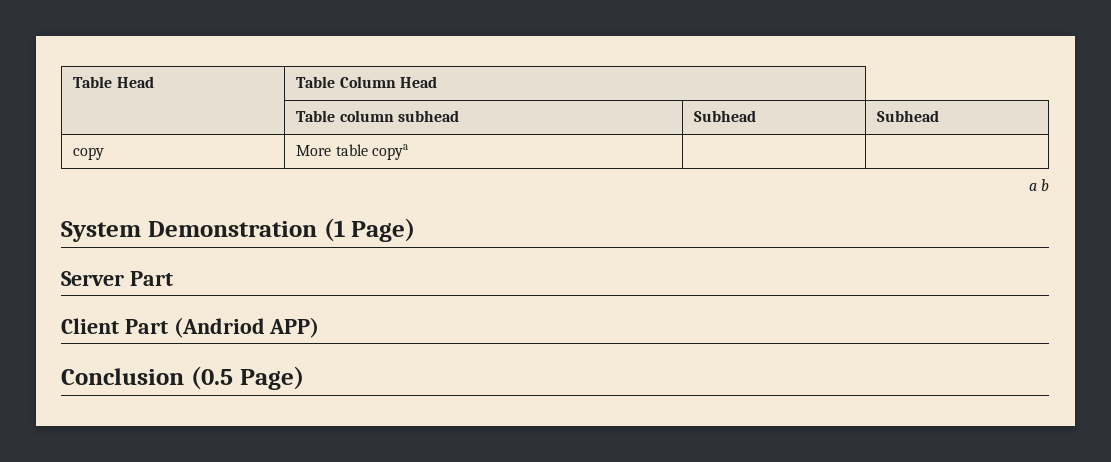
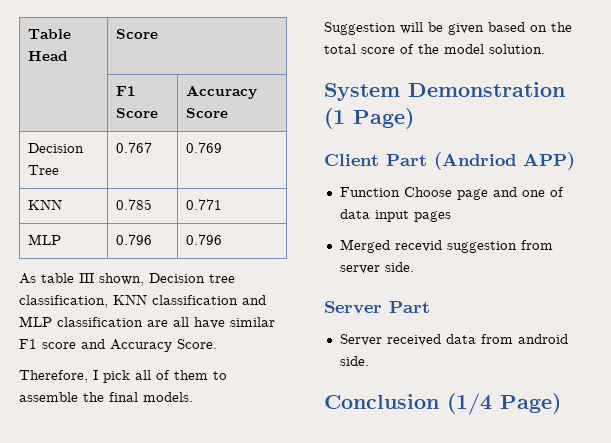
- Table Head | Table Column Head
- | Table column subhead | Subhead | Subhead
- copy | More table copya | |
- a b
+ Table Head | Score
+ | F1 Score | Accuracy Score
+ Decision Tree | 0.767 | 0.769
+ KNN | 0.785 | 0.771
+ MLP | 0.796 | 0.796
+ As table III shown, Decision tree classification, KNN classification and MLP classification are all have similar F1 score and Accuracy Score.
+ Therefore, I pick all of them to assemble the final models.
+ Suggestion will be given based on the total score of the model solution.
- Server Part
+ Function Choose page and one of data input pages
+ Merged recevid suggestion from server side.
+ Server Part
+ Server received data from android side.
- Conclusion (0.5 Page)
+ Conclusion (1/4 Page)

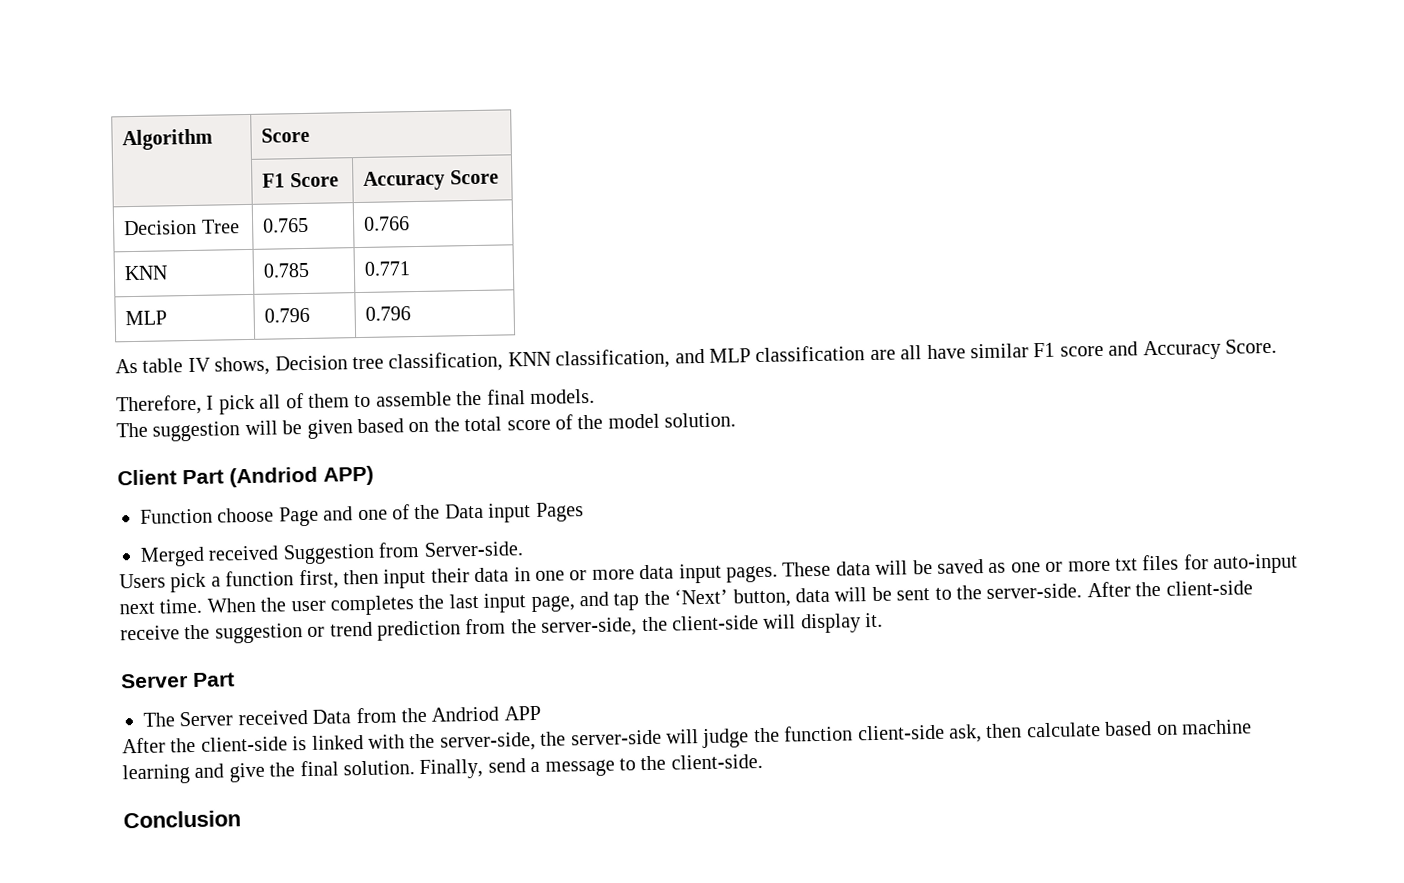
- Table Head | Score
+ Algorithm | Score
- Decision Tree | 0.767 | 0.769
+ Decision Tree | 0.765 | 0.766
- As table III shown, Decision tree classification, KNN classification and MLP classification are all have similar F1 score and Accuracy Score.
+ As table IV shows, Decision tree classification, KNN classification, and MLP classification are all have similar F1 score and Accuracy Score.
- Suggestion will be given based on the total score of the model solution.
+ The suggestion will be given based on the total score of the model solution.
- System Demonstration (1 Page)
- Function Choose page and one of data input pages
- Merged recevid suggestion from server side.
+ Function choose Page and one of the Data input Pages
+ Merged received Suggestion from Server-side.
+ Users pick a function first, then input their data in one or more data input pages. These data will be saved as one or more txt files for auto-input next time. When the user completes the last input page, and tap the ‘Next’ button, data will be sent to the server-side. After the client-side receive the suggestion or trend prediction from the server-side, the client-side will display it.
- Server received data from android side.
+ The Server received Data from the Andriod APP
+ After the client-side is linked with the server-side, the server-side will judge the function client-side ask, then calculate based on machine learning and give the final solution. Finally, send a message to the client-side.
- Conclusion (1/4 Page)
+ Conclusion

